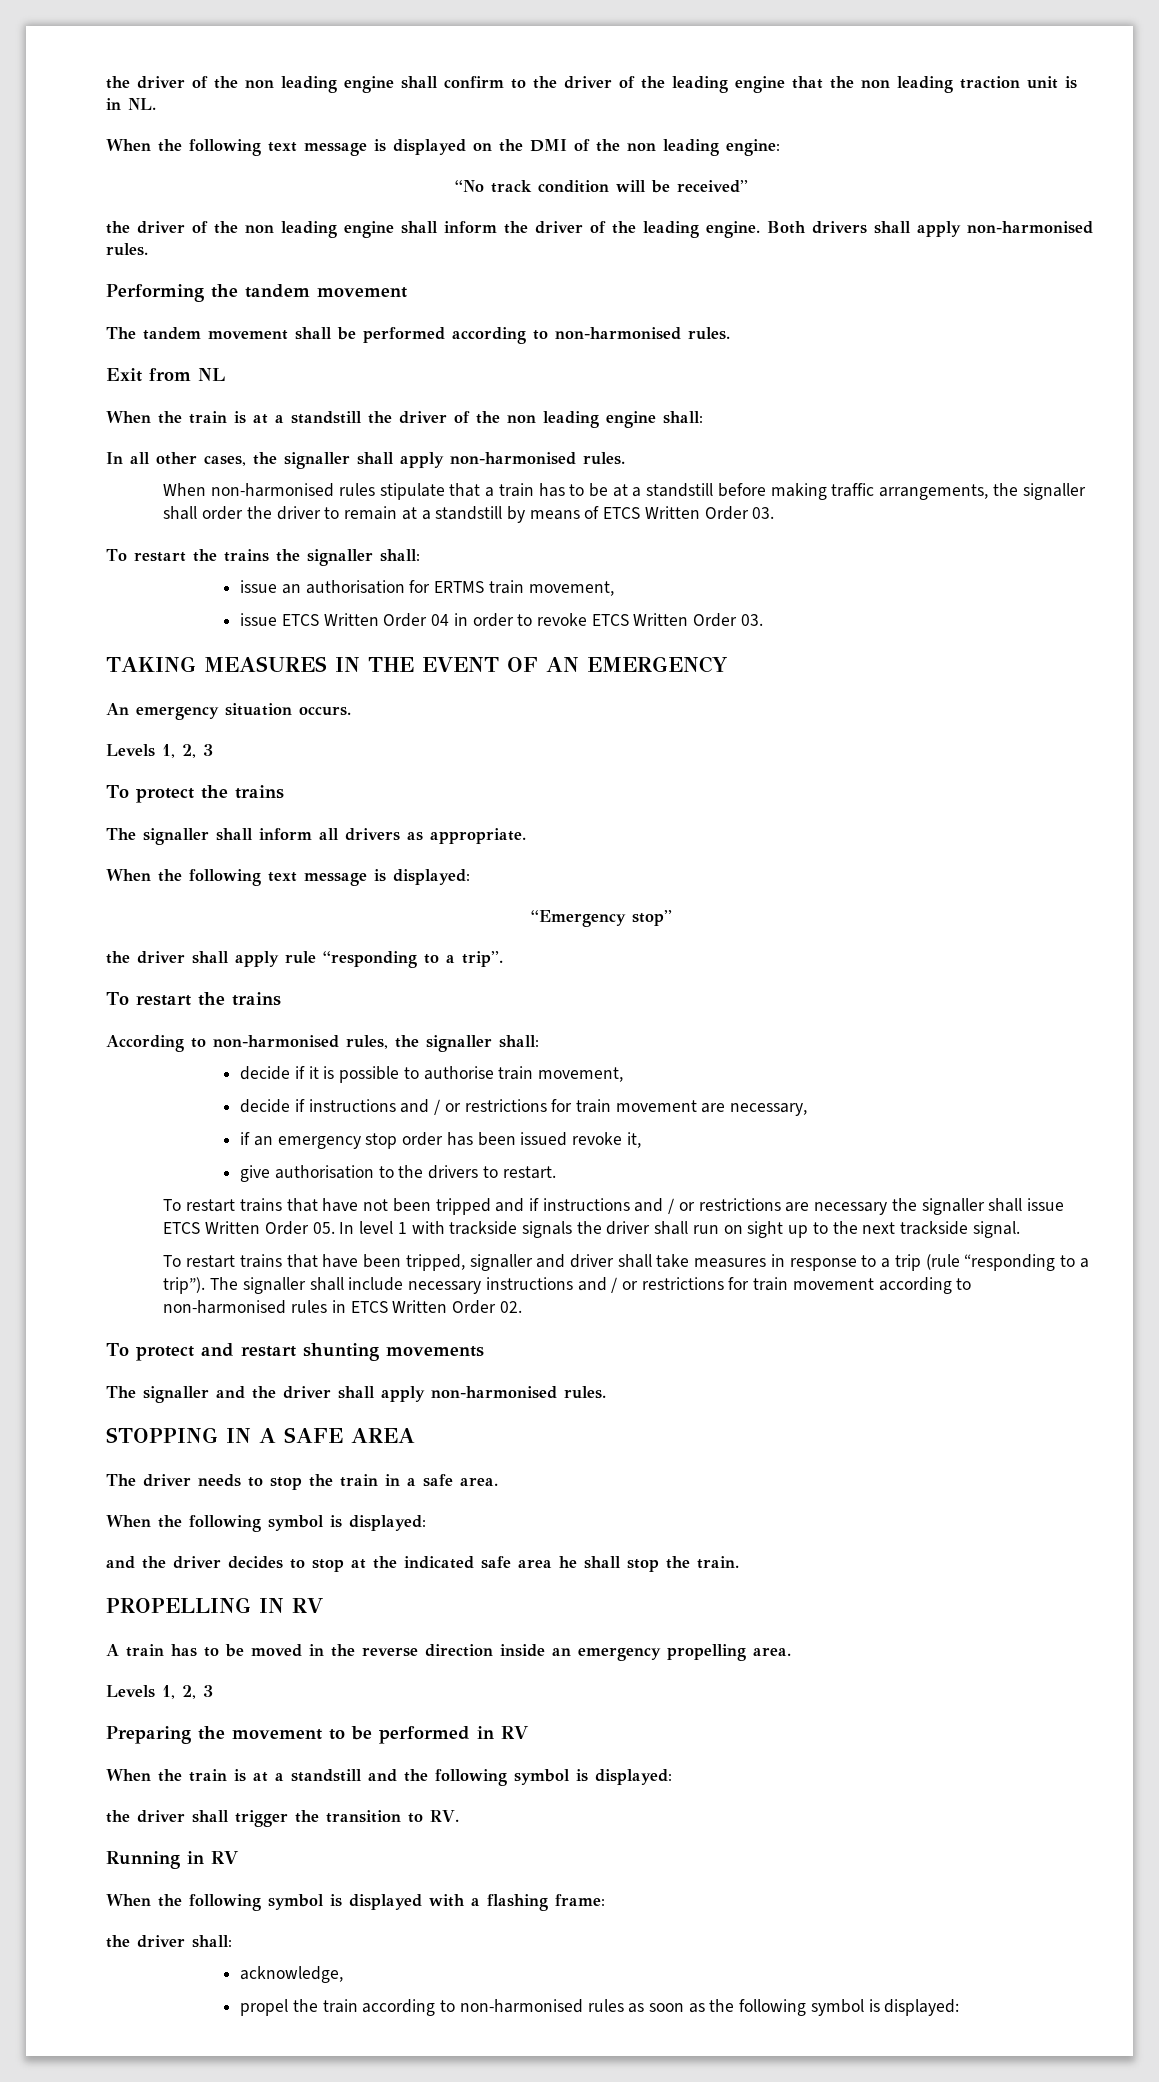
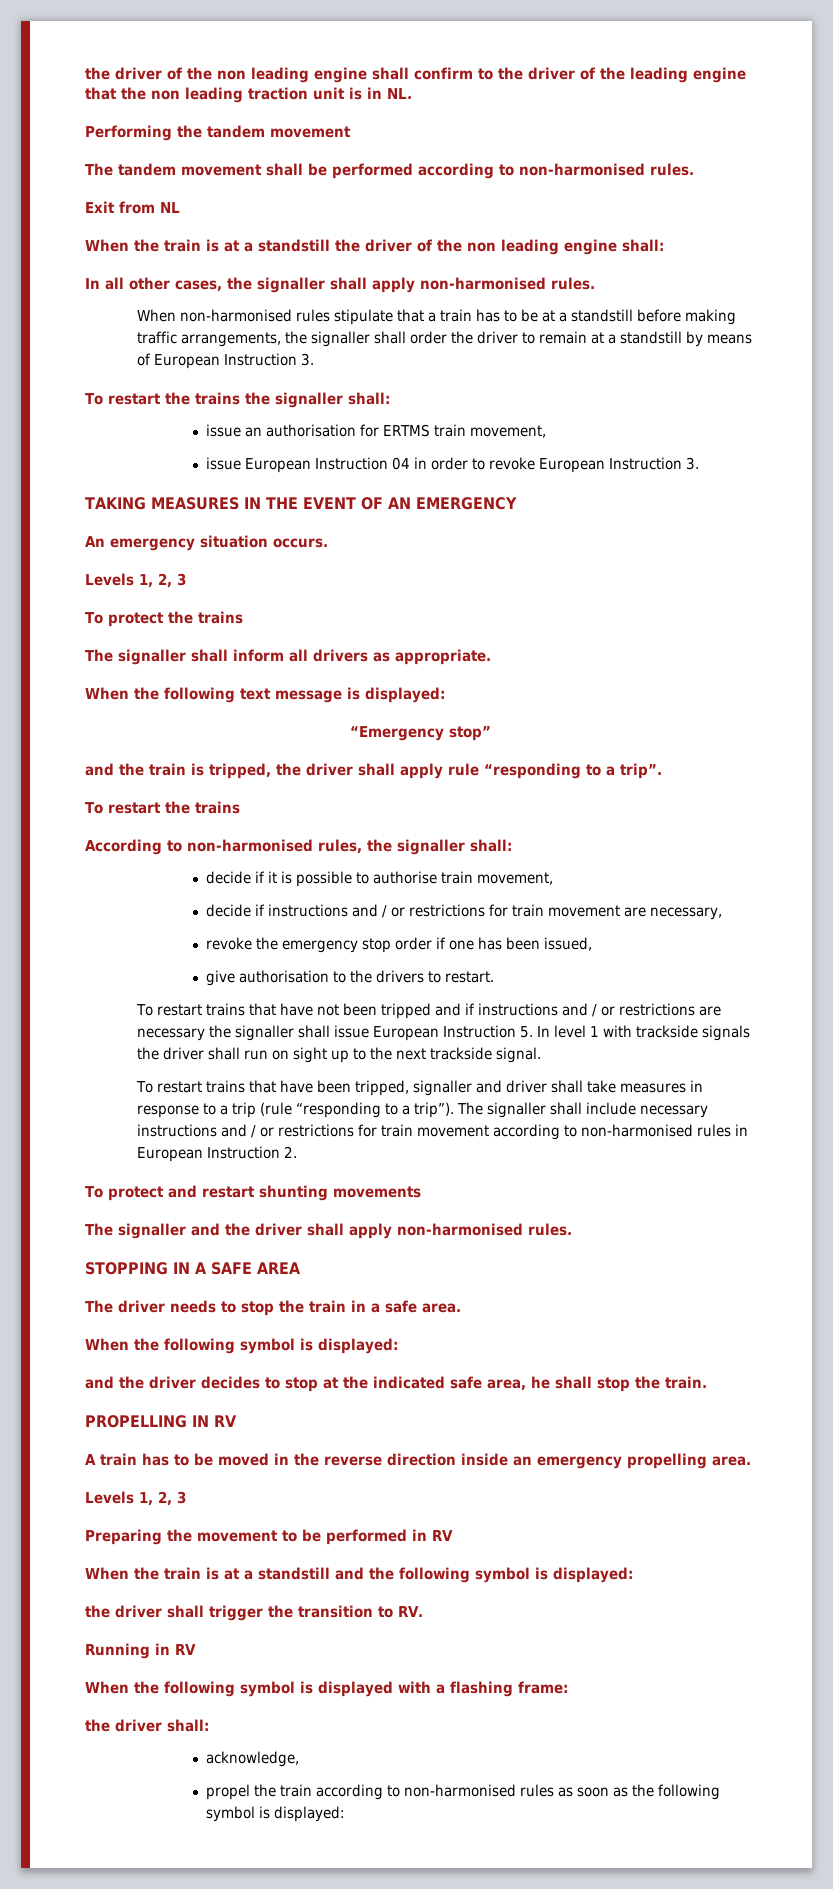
- When the following text message is displayed on the DMI of the non leading engine:
- “No track condition will be received”
- the driver of the non leading engine shall inform the driver of the leading engine. Both drivers shall apply non-harmonised rules.
- When non-harmonised rules stipulate that a train has to be at a standstill before making traffic arrangements, the signaller shall order the driver to remain at a standstill by means of ETCS Written Order 03.
+ When non-harmonised rules stipulate that a train has to be at a standstill before making traffic arrangements, the signaller shall order the driver to remain at a standstill by means of European Instruction 3.
- issue ETCS Written Order 04 in order to revoke ETCS Written Order 03.
+ issue European Instruction 04 in order to revoke European Instruction 3.
- the driver shall apply rule “responding to a trip”.
+ and the train is tripped, the driver shall apply rule “responding to a trip”.
- if an emergency stop order has been issued revoke it,
+ revoke the emergency stop order if one has been issued,
- To restart trains that have not been tripped and if instructions and / or restrictions are necessary the signaller shall issue ETCS Written Order 05. In level 1 with trackside signals the driver shall run on sight up to the next trackside signal.
+ To restart trains that have not been tripped and if instructions and / or restrictions are necessary the signaller shall issue European Instruction 5. In level 1 with trackside signals the driver shall run on sight up to the next trackside signal.
- The signaller shall include necessary instructions and / or restrictions for train movement according to non-harmonised rules in ETCS Written Order 02.
+ The signaller shall include necessary instructions and / or restrictions for train movement according to non-harmonised rules in European Instruction 2.
- and the driver decides to stop at the indicated safe area he shall stop the train.
+ and the driver decides to stop at the indicated safe area, he shall stop the train.

